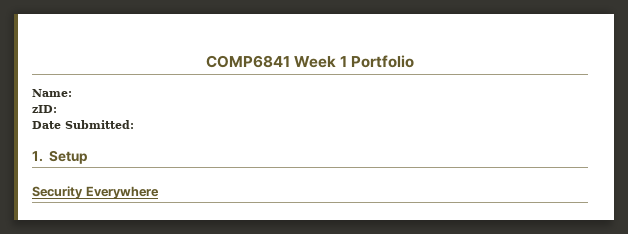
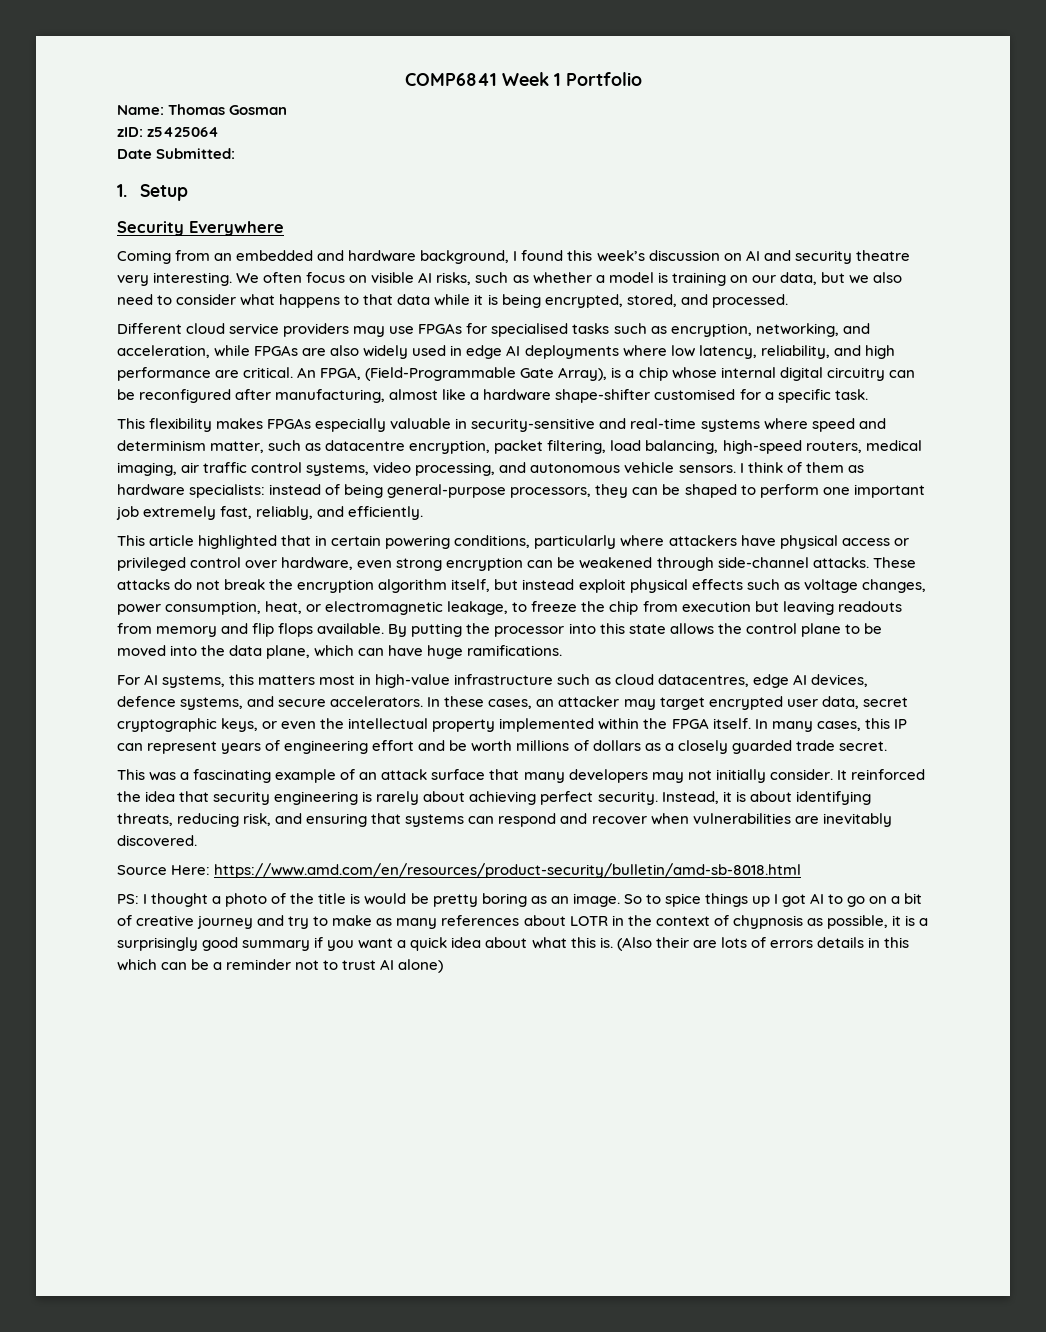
- Name:
+ Name: Thomas Gosman
- zID:
+ zID: z5425064
+ Coming from an embedded and hardware background, I found this week’s discussion on AI and security theatre very interesting. We often focus on visible AI risks, such as whether a model is training on our data, but we also need to consider what happens to that data while it is being encrypted, stored, and processed.
+ Different cloud service providers may use FPGAs for specialised tasks such as encryption, networking, and acceleration, while FPGAs are also widely used in edge AI deployments where low latency, reliability, and high performance are critical. An FPGA, (Field-Programmable Gate Array), is a chip whose internal digital circuitry can be reconfigured after manufacturing, almost like a hardware shape-shifter customised for a specific task.
+ This flexibility makes FPGAs especially valuable in security-sensitive and real-time systems where speed and determinism matter, such as datacentre encryption, packet filtering, load balancing, high-speed routers, medical imaging, air traffic control systems, video processing, and autonomous vehicle sensors. I think of them as hardware specialists: instead of being general-purpose processors, they can be shaped to perform one important job extremely fast, reliably, and efficiently.
+ This article highlighted that in certain powering conditions, particularly where attackers have physical access or privileged control over hardware, even strong encryption can be weakened through side-channel attacks. These attacks do not break the encryption algorithm itself, but instead exploit physical effects such as voltage changes, power consumption, heat, or electromagnetic leakage, to freeze the chip from execution but leaving readouts from memory and flip flops available. By putting the processor into this state allows the control plane to be moved into the data plane, which can have huge ramifications.
+ For AI systems, this matters most in high-value infrastructure such as cloud datacentres, edge AI devices, defence systems, and secure accelerators. In these cases, an attacker may target encrypted user data, secret cryptographic keys, or even the intellectual property implemented within the FPGA itself. In many cases, this IP can represent years of engineering effort and be worth millions of dollars as a closely guarded trade secret.
+ This was a fascinating example of an attack surface that many developers may not initially consider. It reinforced the idea that security engineering is rarely about achieving perfect security. Instead, it is about identifying threats, reducing risk, and ensuring that systems can respond and recover when vulnerabilities are inevitably discovered.
+ Source Here: https://www.amd.com/en/resources/product-security/bulletin/amd-sb-8018.html
+ PS: I thought a photo of the title is would be pretty boring as an image. So to spice things up I got AI to go on a bit of creative journey and try to make as many references about LOTR in the context of chypnosis as possible, it is a surprisingly good summary if you want a quick idea about what this is. (Also their are lots of errors details in this which can be a reminder not to trust AI alone)

